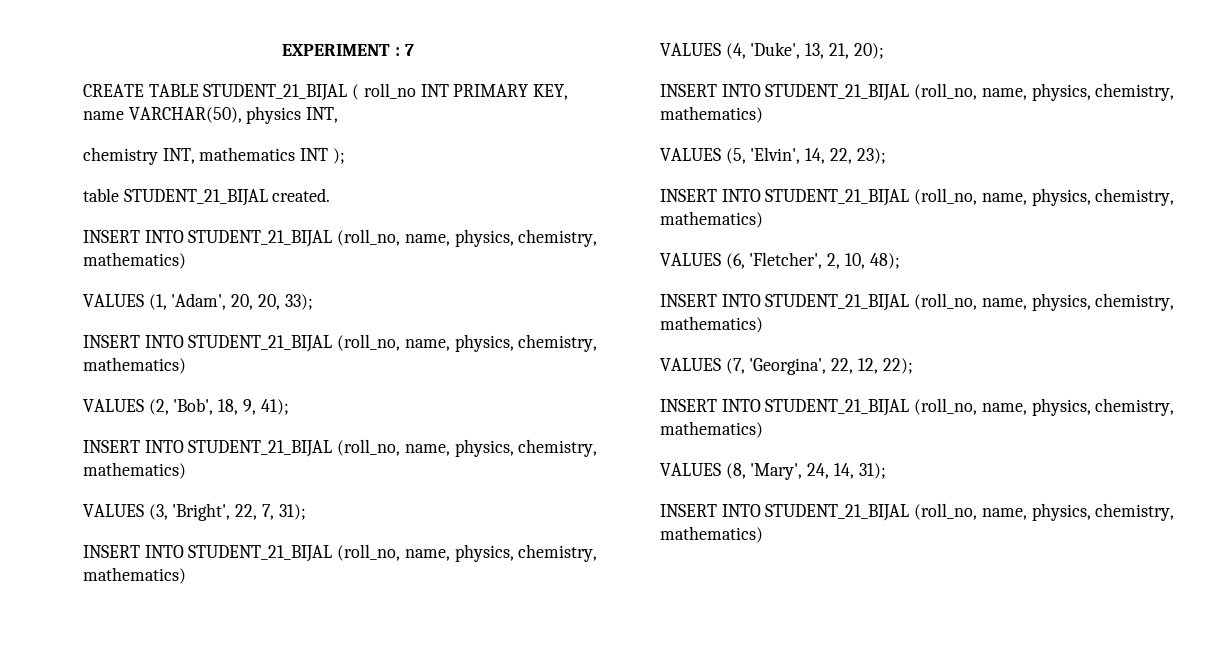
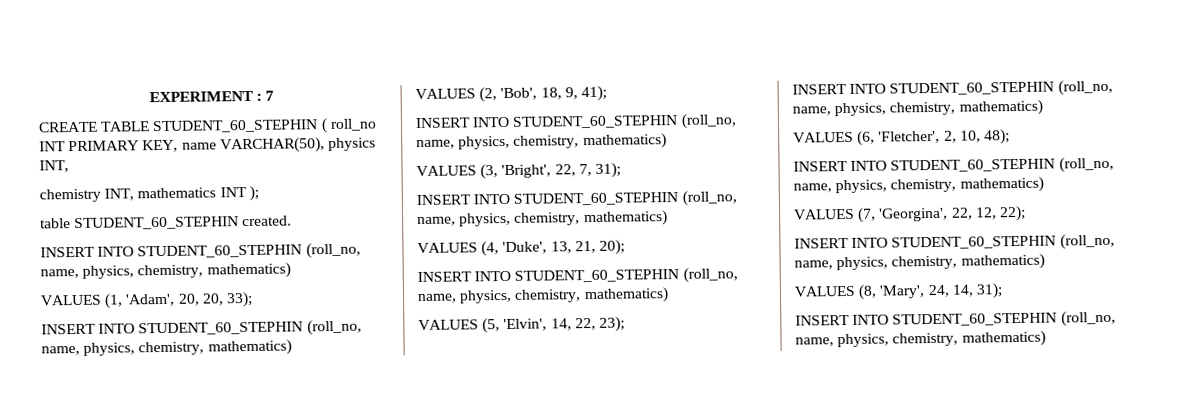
- CREATE TABLE STUDENT_21_BIJAL ( roll_no INT PRIMARY KEY, name VARCHAR(50), physics INT,
+ CREATE TABLE STUDENT_60_STEPHIN ( roll_no INT PRIMARY KEY, name VARCHAR(50), physics INT,
- table STUDENT_21_BIJAL created.
- INSERT INTO STUDENT_21_BIJAL (roll_no, name, physics, chemistry, mathematics)
+ table STUDENT_60_STEPHIN created.
+ INSERT INTO STUDENT_60_STEPHIN (roll_no, name, physics, chemistry, mathematics)
  VALUES (1, 'Adam', 20, 20, 33);
- INSERT INTO STUDENT_21_BIJAL (roll_no, name, physics, chemistry, mathematics)
+ INSERT INTO STUDENT_60_STEPHIN (roll_no, name, physics, chemistry, mathematics)
  VALUES (2, 'Bob', 18, 9, 41);
- INSERT INTO STUDENT_21_BIJAL (roll_no, name, physics, chemistry, mathematics)
+ INSERT INTO STUDENT_60_STEPHIN (roll_no, name, physics, chemistry, mathematics)
  VALUES (3, 'Bright', 22, 7, 31);
- INSERT INTO STUDENT_21_BIJAL (roll_no, name, physics, chemistry, mathematics)
+ INSERT INTO STUDENT_60_STEPHIN (roll_no, name, physics, chemistry, mathematics)
  VALUES (4, 'Duke', 13, 21, 20);
- INSERT INTO STUDENT_21_BIJAL (roll_no, name, physics, chemistry, mathematics)
+ INSERT INTO STUDENT_60_STEPHIN (roll_no, name, physics, chemistry, mathematics)
  VALUES (5, 'Elvin', 14, 22, 23);
- INSERT INTO STUDENT_21_BIJAL (roll_no, name, physics, chemistry, mathematics)
+ INSERT INTO STUDENT_60_STEPHIN (roll_no, name, physics, chemistry, mathematics)
  VALUES (6, 'Fletcher', 2, 10, 48);
- INSERT INTO STUDENT_21_BIJAL (roll_no, name, physics, chemistry, mathematics)
+ INSERT INTO STUDENT_60_STEPHIN (roll_no, name, physics, chemistry, mathematics)
  VALUES (7, 'Georgina', 22, 12, 22);
- INSERT INTO STUDENT_21_BIJAL (roll_no, name, physics, chemistry, mathematics)
+ INSERT INTO STUDENT_60_STEPHIN (roll_no, name, physics, chemistry, mathematics)
  VALUES (8, 'Mary', 24, 14, 31);
- INSERT INTO STUDENT_21_BIJAL (roll_no, name, physics, chemistry, mathematics)
+ INSERT INTO STUDENT_60_STEPHIN (roll_no, name, physics, chemistry, mathematics)

